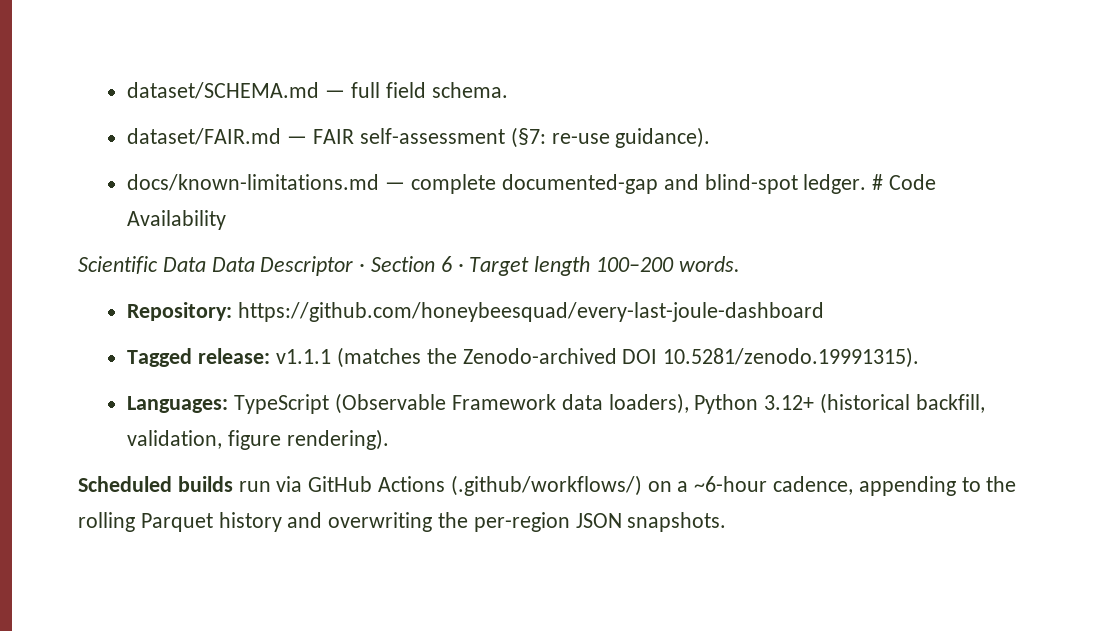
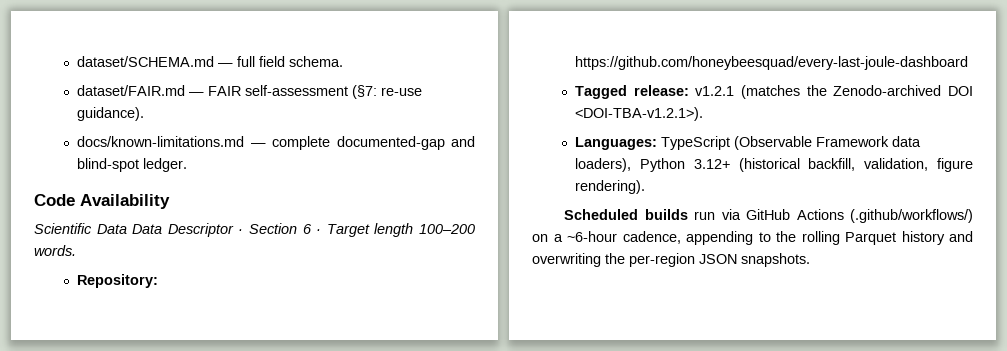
- docs/known-limitations.md — complete documented-gap and blind-spot ledger. # Code Availability
+ docs/known-limitations.md — complete documented-gap and blind-spot ledger.
+ Code Availability
- Tagged release: v1.1.1 (matches the Zenodo-archived DOI 10.5281/zenodo.19991315).
+ Tagged release: v1.2.1 (matches the Zenodo-archived DOI <DOI-TBA-v1.2.1>).

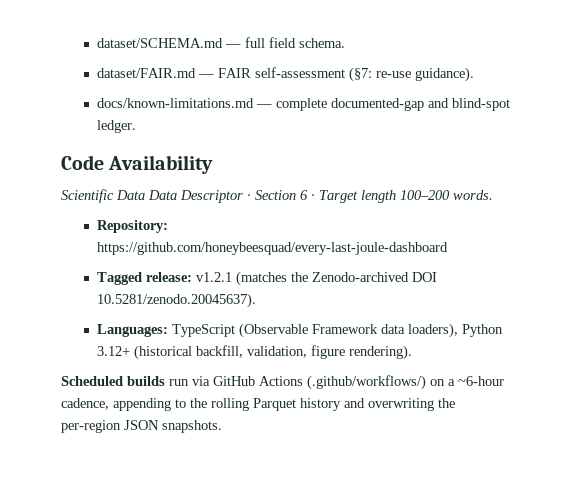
- Tagged release: v1.2.1 (matches the Zenodo-archived DOI <DOI-TBA-v1.2.1>).
+ Tagged release: v1.2.1 (matches the Zenodo-archived DOI 10.5281/zenodo.20045637).

